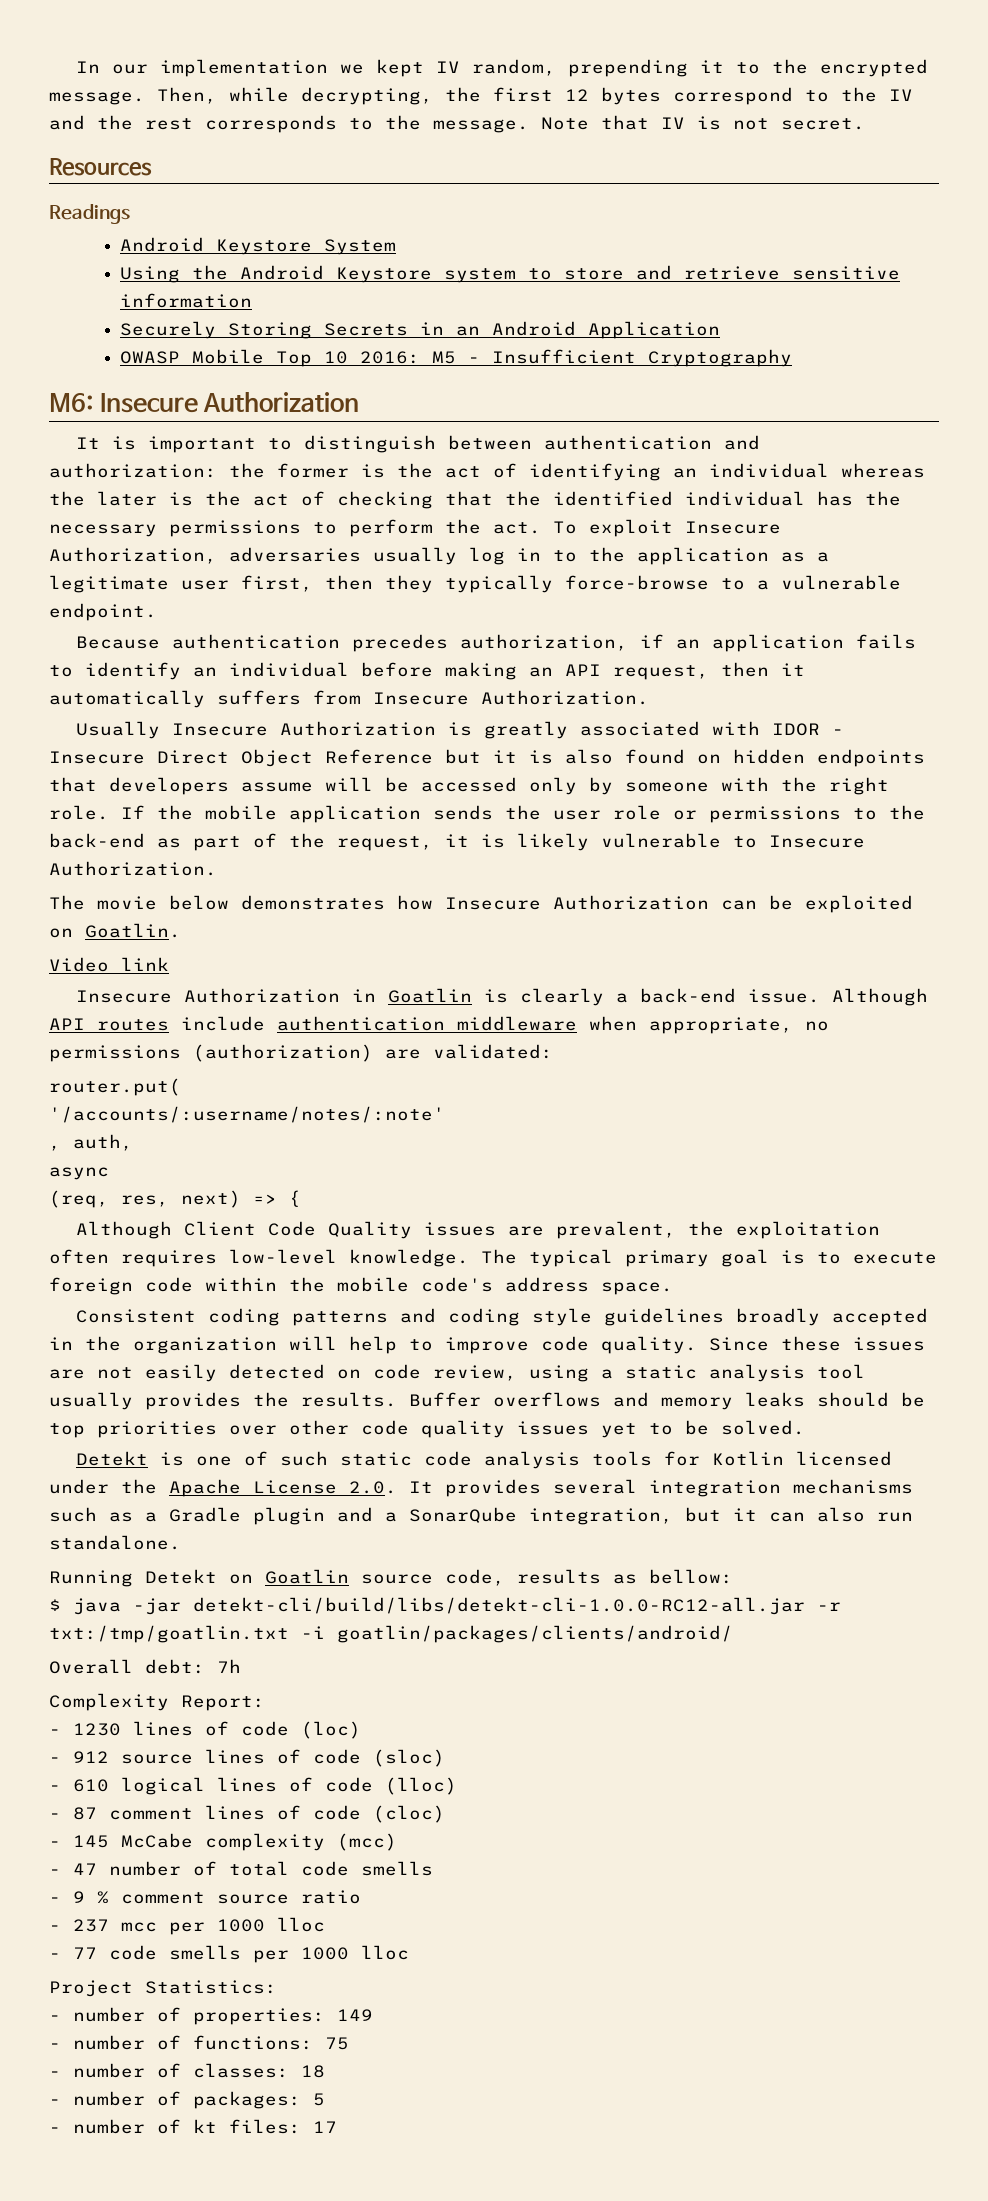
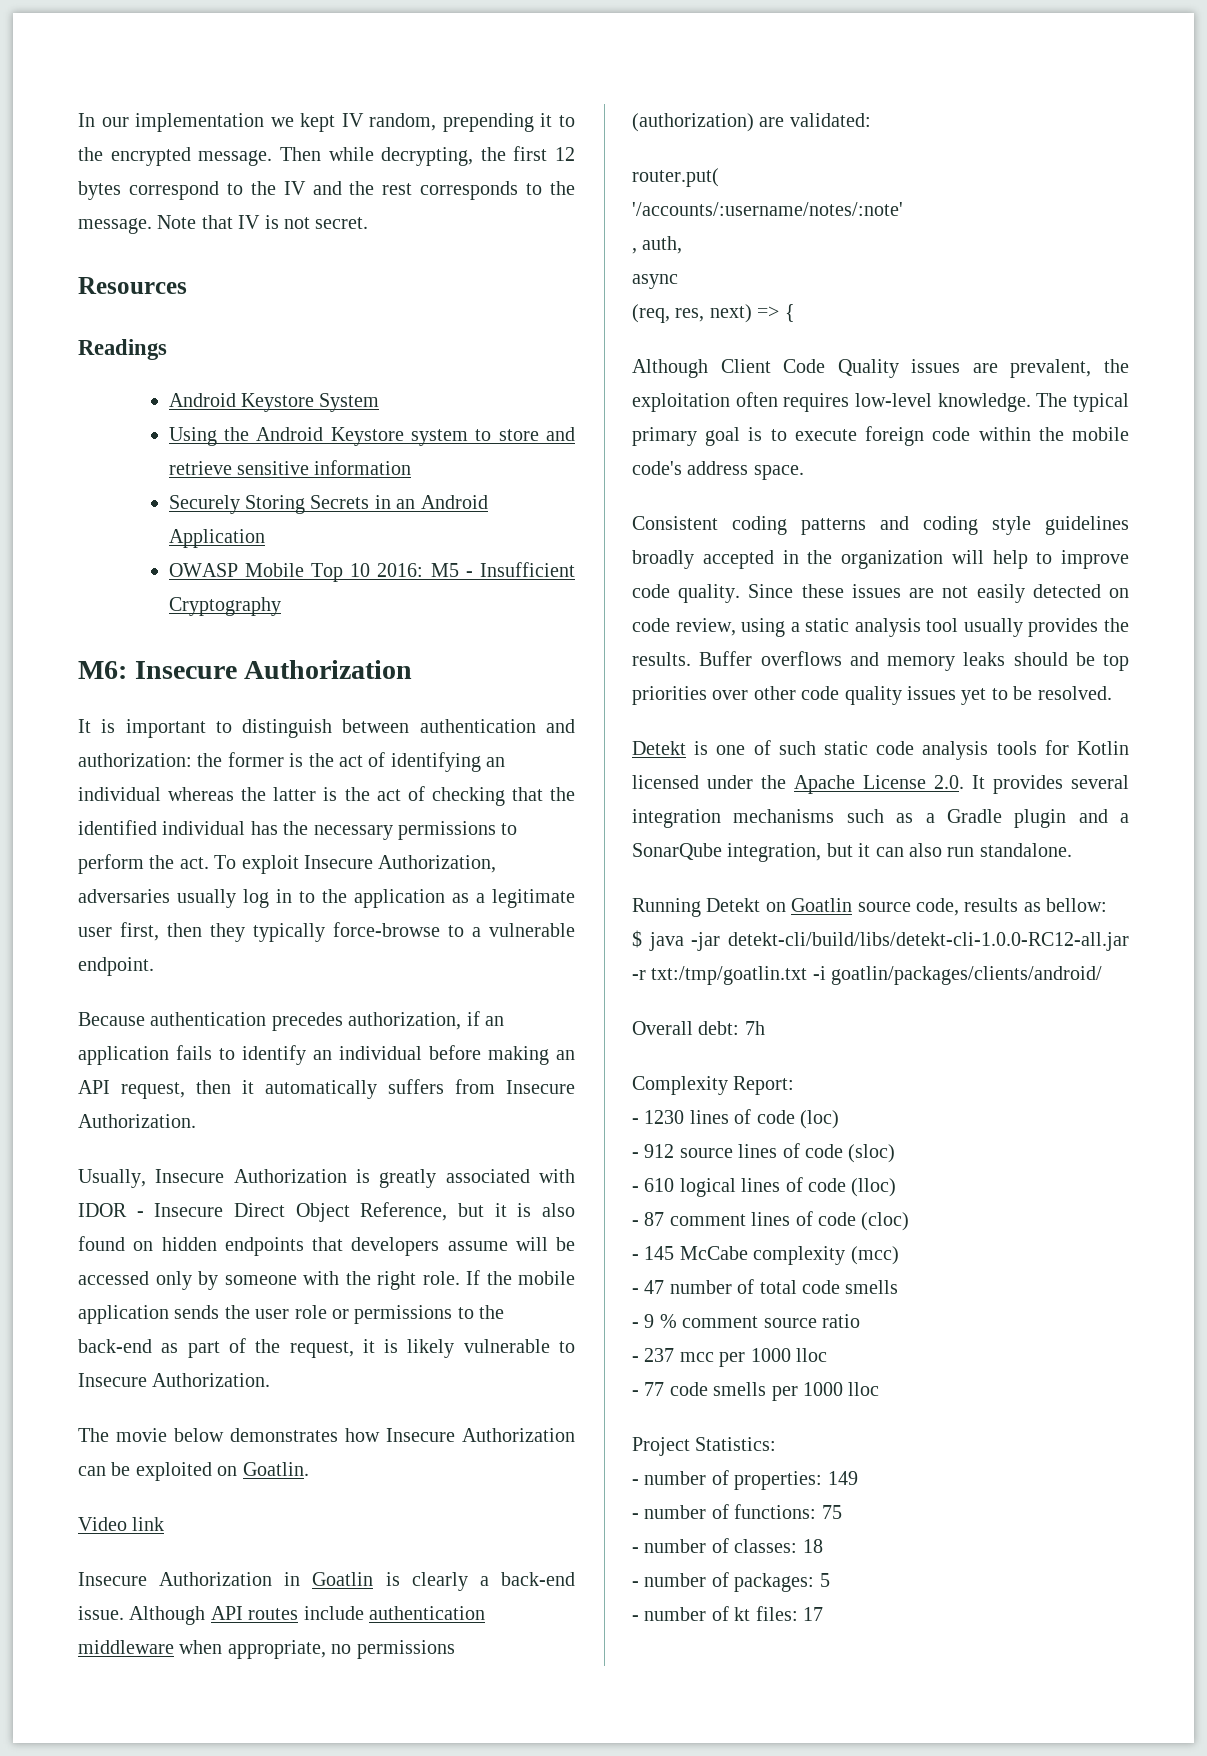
- Then, while decrypting, the first 12 bytes correspond to the IV and the rest corresponds to the message.
+ Then while decrypting, the first 12 bytes correspond to the IV and the rest corresponds to the message.
- It is important to distinguish between authentication and authorization: the former is the act of identifying an individual whereas the later is the act of checking that the identified individual has the necessary permissions to perform the act.
+ It is important to distinguish between authentication and authorization: the former is the act of identifying an individual whereas the latter is the act of checking that the identified individual has the necessary permissions to perform the act.
- Usually Insecure Authorization is greatly associated with IDOR - Insecure Direct Object Reference but it is also found on hidden endpoints that developers assume will be accessed only by someone with the right role.
+ Usually, Insecure Authorization is greatly associated with IDOR - Insecure Direct Object Reference, but it is also found on hidden endpoints that developers assume will be accessed only by someone with the right role.
- Buffer overflows and memory leaks should be top priorities over other code quality issues yet to be solved.
+ Buffer overflows and memory leaks should be top priorities over other code quality issues yet to be resolved.

